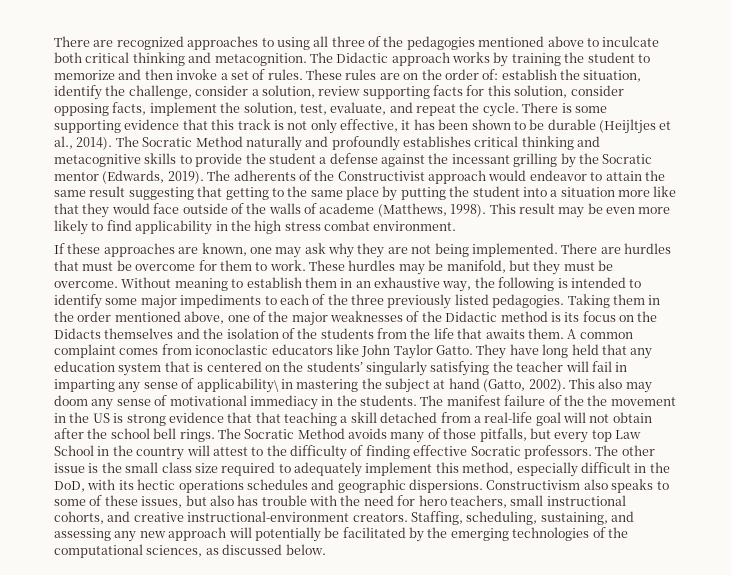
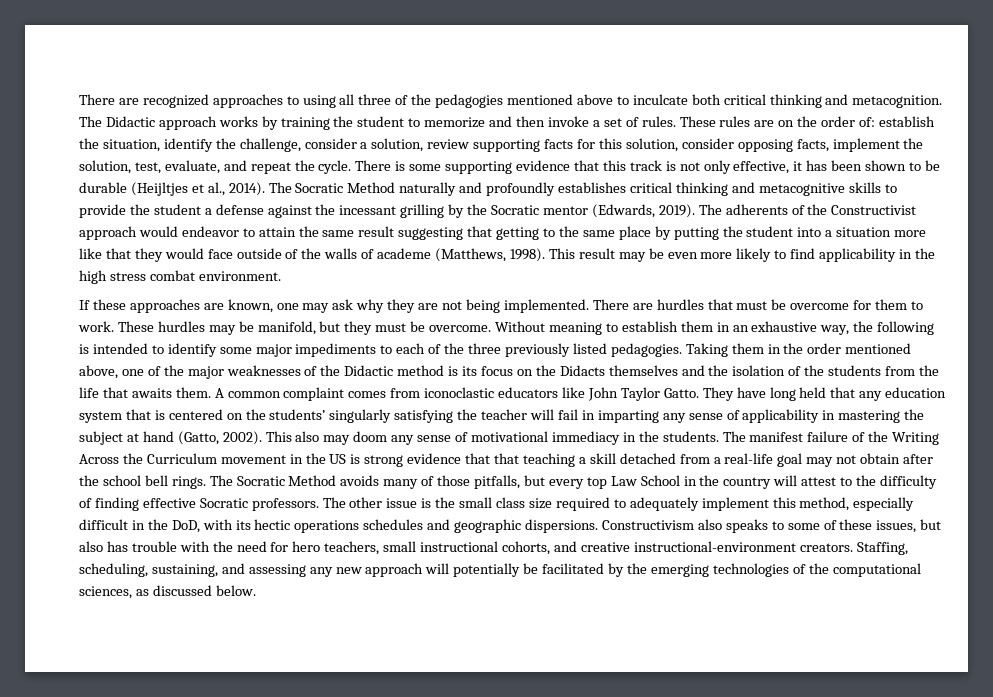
- They have long held that any education system that is centered on the students’ singularly satisfying the teacher will fail in imparting any sense of applicability\ in mastering the subject at hand (Gatto, 2002).
+ They have long held that any education system that is centered on the students’ singularly satisfying the teacher will fail in imparting any sense of applicability in mastering the subject at hand (Gatto, 2002).
- The manifest failure of the the movement in the US is strong evidence that that teaching a skill detached from a real-life goal will not obtain after the school bell rings.
+ The manifest failure of the Writing Across the Curriculum movement in the US is strong evidence that that teaching a skill detached from a real-life goal may not obtain after the school bell rings.

